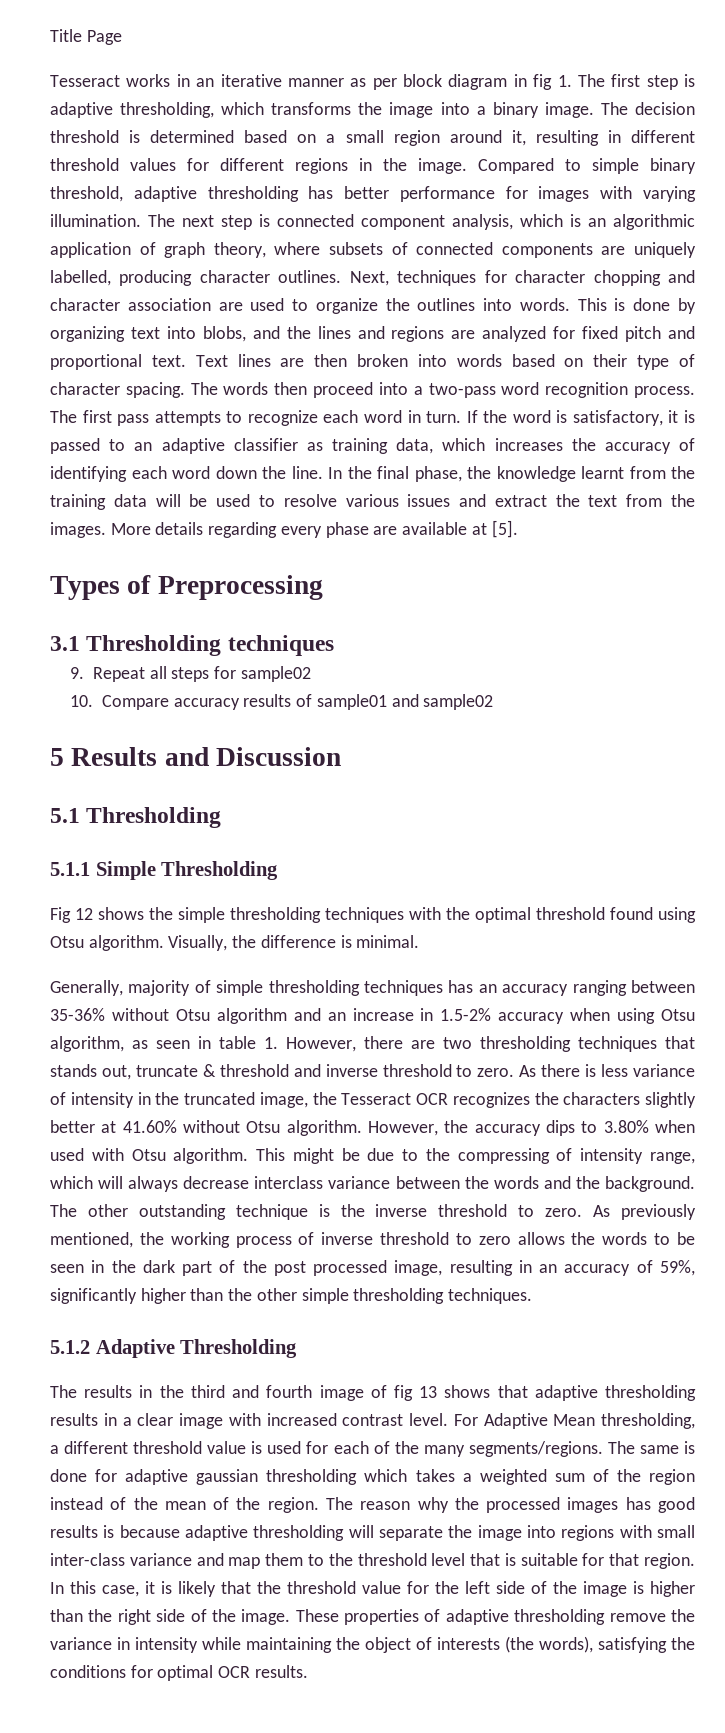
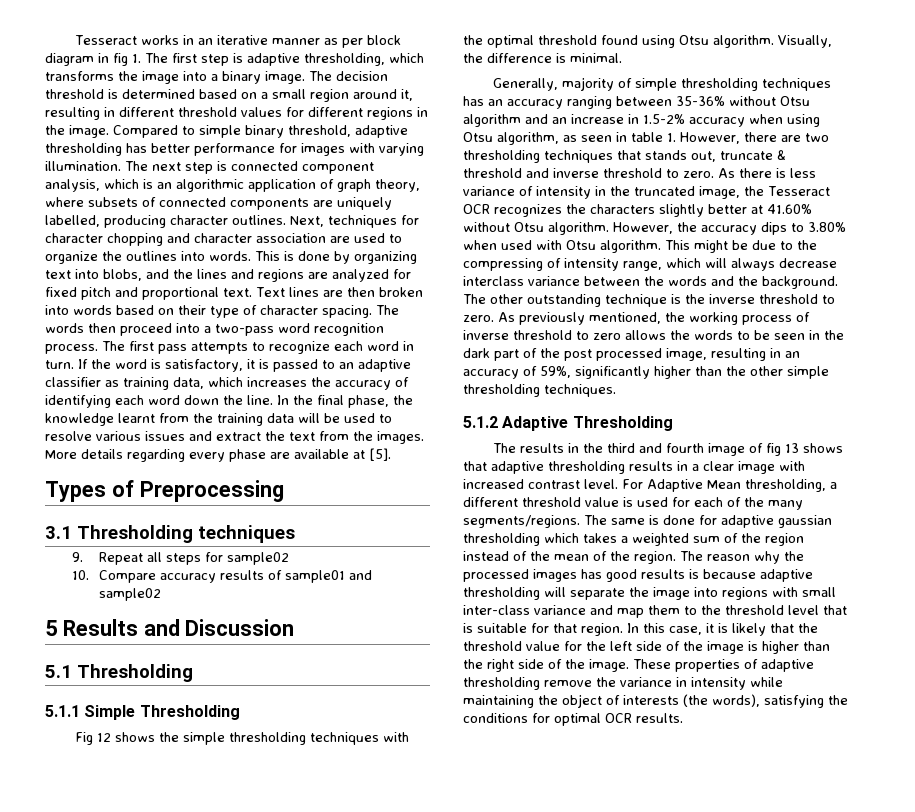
- Title Page

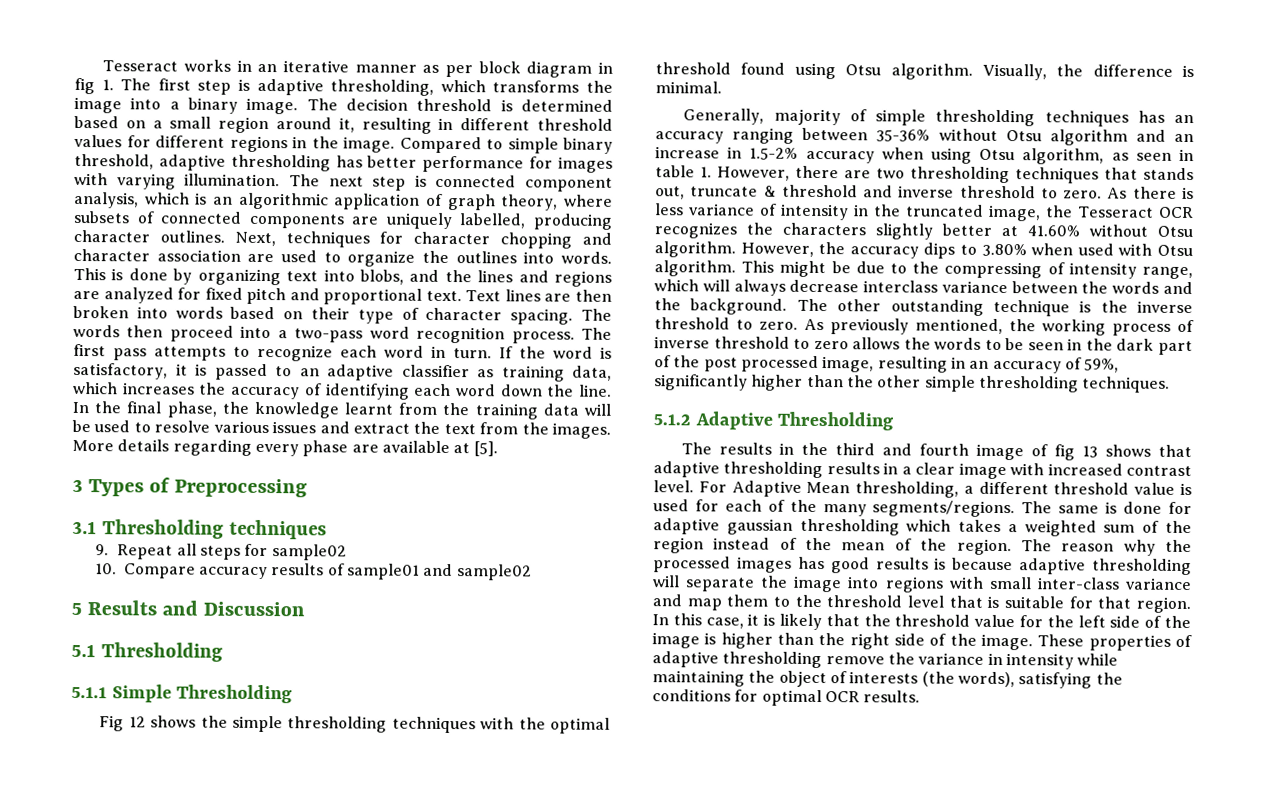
- Types of Preprocessing
+ 3 Types of Preprocessing

